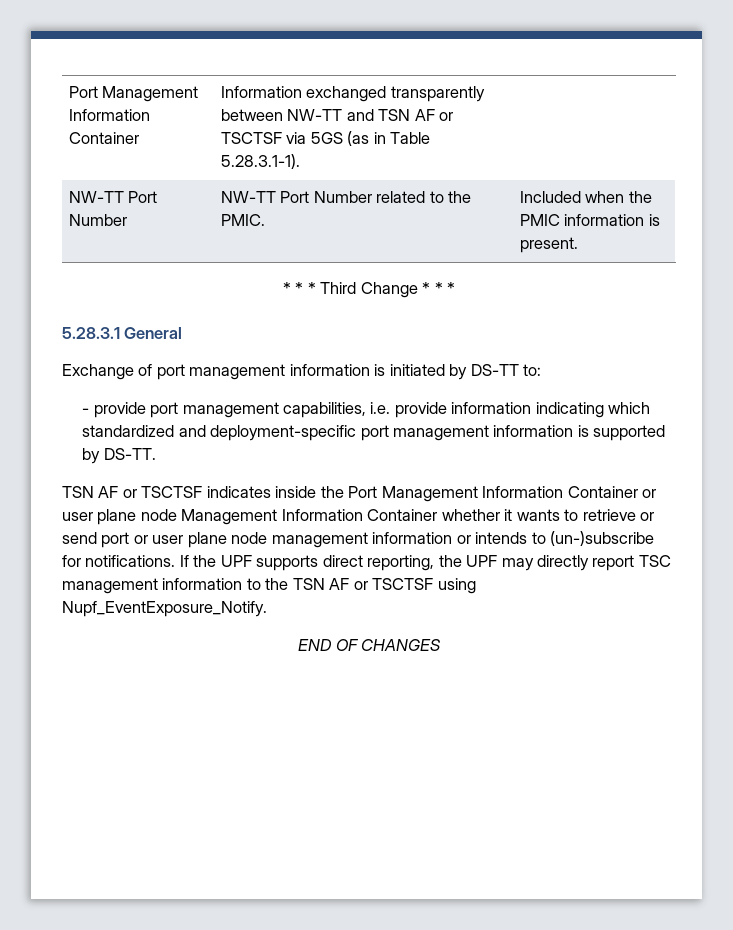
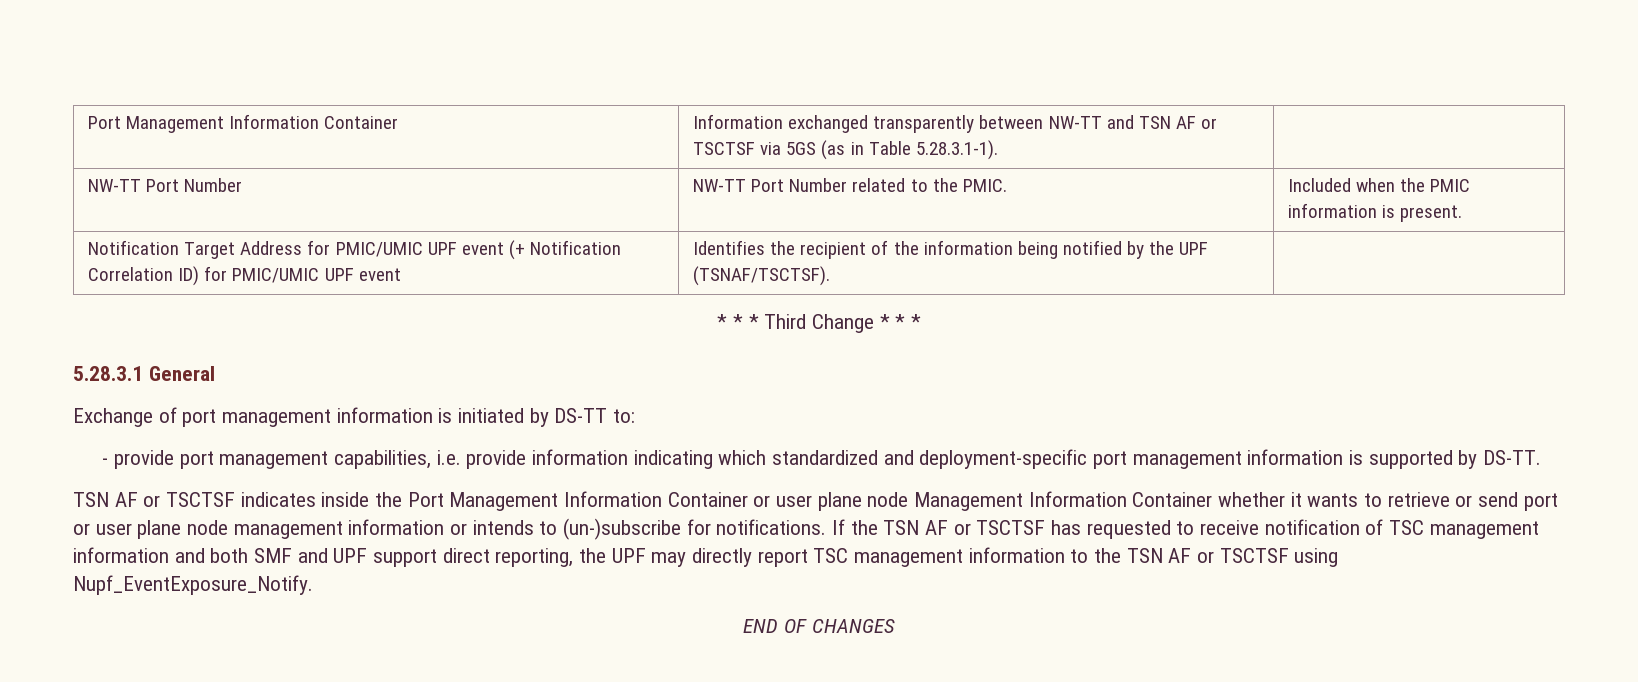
+ Notification Target Address for PMIC/UMIC UPF event (+ Notification Correlation ID) for PMIC/UMIC UPF event | Identifies the recipient of the information being notified by the UPF (TSNAF/TSCTSF). |
- If the UPF supports direct reporting, the UPF may directly report TSC management information to the TSN AF or TSCTSF using Nupf_EventExposure_Notify.
+ If the TSN AF or TSCTSF has requested to receive notification of TSC management information and both SMF and UPF support direct reporting, the UPF may directly report TSC management information to the TSN AF or TSCTSF using Nupf_EventExposure_Notify.

